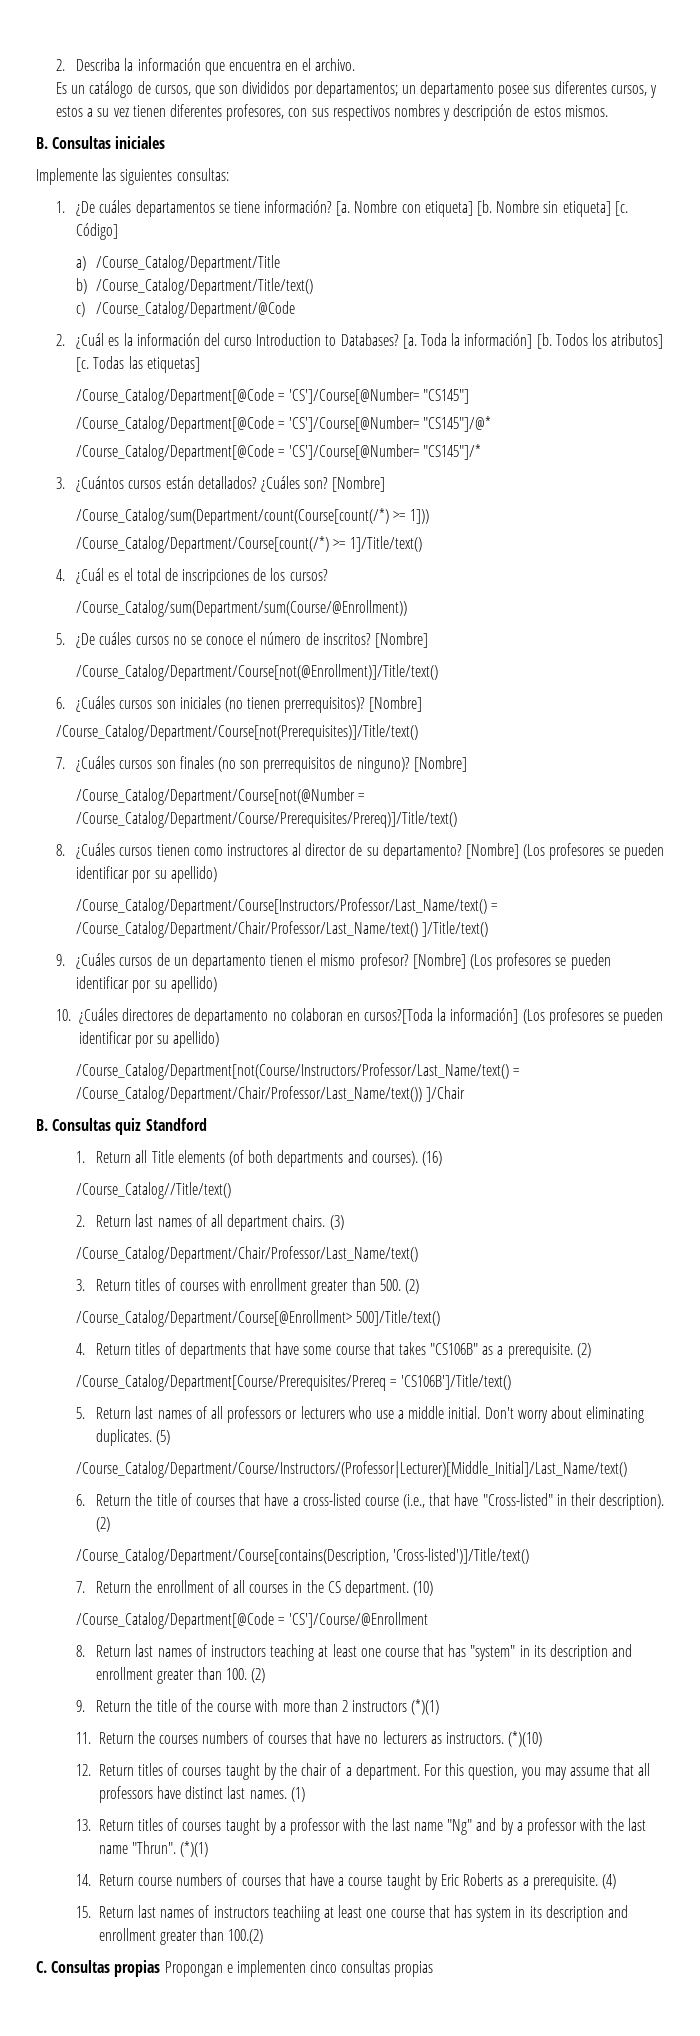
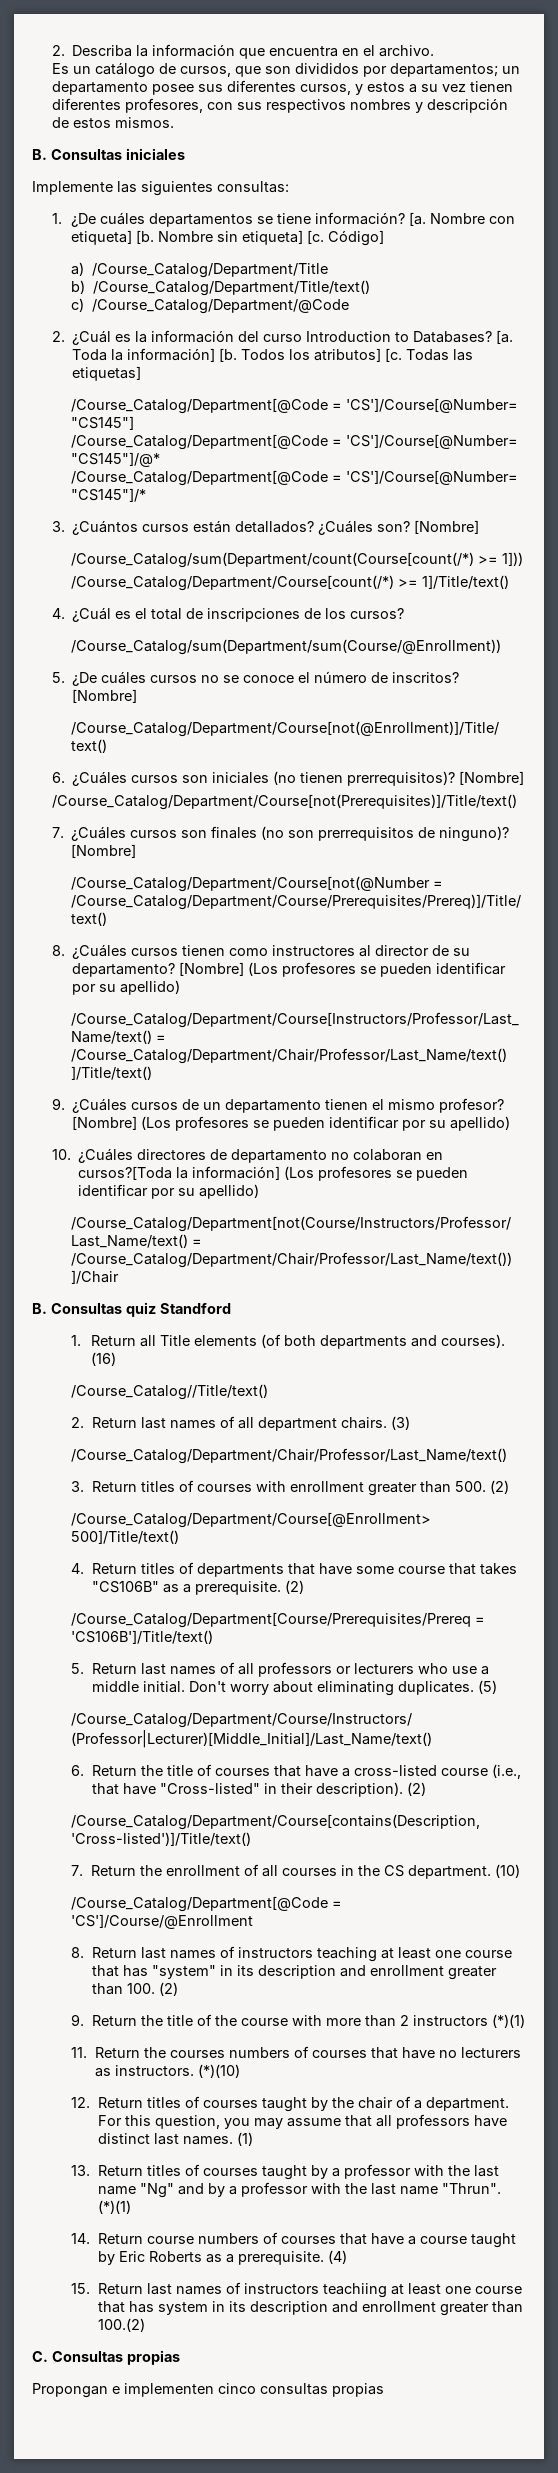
- C. Consultas propias Propongan e implementen cinco consultas propias
+ C. Consultas propias
+ Propongan e implementen cinco consultas propias

